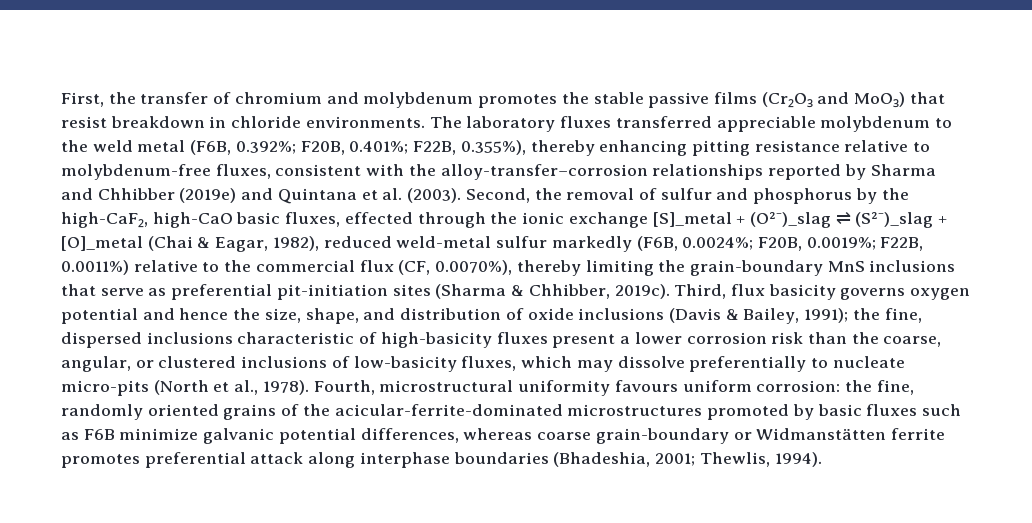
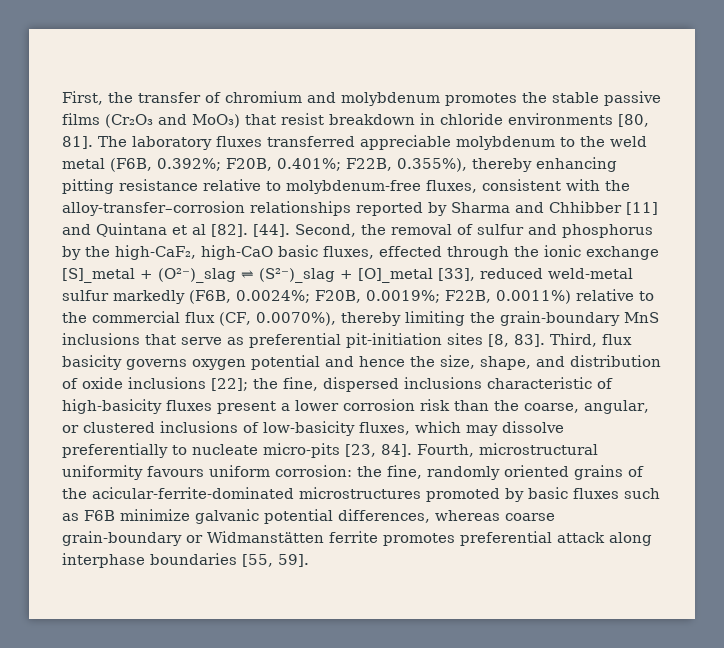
- First, the transfer of chromium and molybdenum promotes the stable passive films (Cr₂O₃ and MoO₃) that resist breakdown in chloride environments.
+ First, the transfer of chromium and molybdenum promotes the stable passive films (Cr₂O₃ and MoO₃) that resist breakdown in chloride environments [80, 81].
- The laboratory fluxes transferred appreciable molybdenum to the weld metal (F6B, 0.392%; F20B, 0.401%; F22B, 0.355%), thereby enhancing pitting resistance relative to molybdenum-free fluxes, consistent with the alloy-transfer–corrosion relationships reported by Sharma and Chhibber (2019e) and Quintana et al. (2003).
+ The laboratory fluxes transferred appreciable molybdenum to the weld metal (F6B, 0.392%; F20B, 0.401%; F22B, 0.355%), thereby enhancing pitting resistance relative to molybdenum-free fluxes, consistent with the alloy-transfer–corrosion relationships reported by Sharma and Chhibber [11] and Quintana et al [82]. [44].
- Second, the removal of sulfur and phosphorus by the high-CaF₂, high-CaO basic fluxes, effected through the ionic exchange [S]_metal + (O²⁻)_slag ⇌ (S²⁻)_slag + [O]_metal (Chai & Eagar, 1982), reduced weld-metal sulfur markedly (F6B, 0.0024%; F20B, 0.0019%; F22B, 0.0011%) relative to the commercial flux (CF, 0.0070%), thereby limiting the grain-boundary MnS inclusions that serve as preferential pit-initiation sites (Sharma & Chhibber, 2019c).
+ Second, the removal of sulfur and phosphorus by the high-CaF₂, high-CaO basic fluxes, effected through the ionic exchange [S]_metal + (O²⁻)_slag ⇌ (S²⁻)_slag + [O]_metal [33], reduced weld-metal sulfur markedly (F6B, 0.0024%; F20B, 0.0019%; F22B, 0.0011%) relative to the commercial flux (CF, 0.0070%), thereby limiting the grain-boundary MnS inclusions that serve as preferential pit-initiation sites [8, 83].
- Third, flux basicity governs oxygen potential and hence the size, shape, and distribution of oxide inclusions (Davis & Bailey, 1991); the fine, dispersed inclusions characteristic of high-basicity fluxes present a lower corrosion risk than the coarse, angular, or clustered inclusions of low-basicity fluxes, which may dissolve preferentially to nucleate micro-pits (North et al., 1978).
+ Third, flux basicity governs oxygen potential and hence the size, shape, and distribution of oxide inclusions [22]; the fine, dispersed inclusions characteristic of high-basicity fluxes present a lower corrosion risk than the coarse, angular, or clustered inclusions of low-basicity fluxes, which may dissolve preferentially to nucleate micro-pits [23, 84].
- Fourth, microstructural uniformity favours uniform corrosion: the fine, randomly oriented grains of the acicular-ferrite-dominated microstructures promoted by basic fluxes such as F6B minimize galvanic potential differences, whereas coarse grain-boundary or Widmanstätten ferrite promotes preferential attack along interphase boundaries (Bhadeshia, 2001; Thewlis, 1994).
+ Fourth, microstructural uniformity favours uniform corrosion: the fine, randomly oriented grains of the acicular-ferrite-dominated microstructures promoted by basic fluxes such as F6B minimize galvanic potential differences, whereas coarse grain-boundary or Widmanstätten ferrite promotes preferential attack along interphase boundaries [55, 59].

